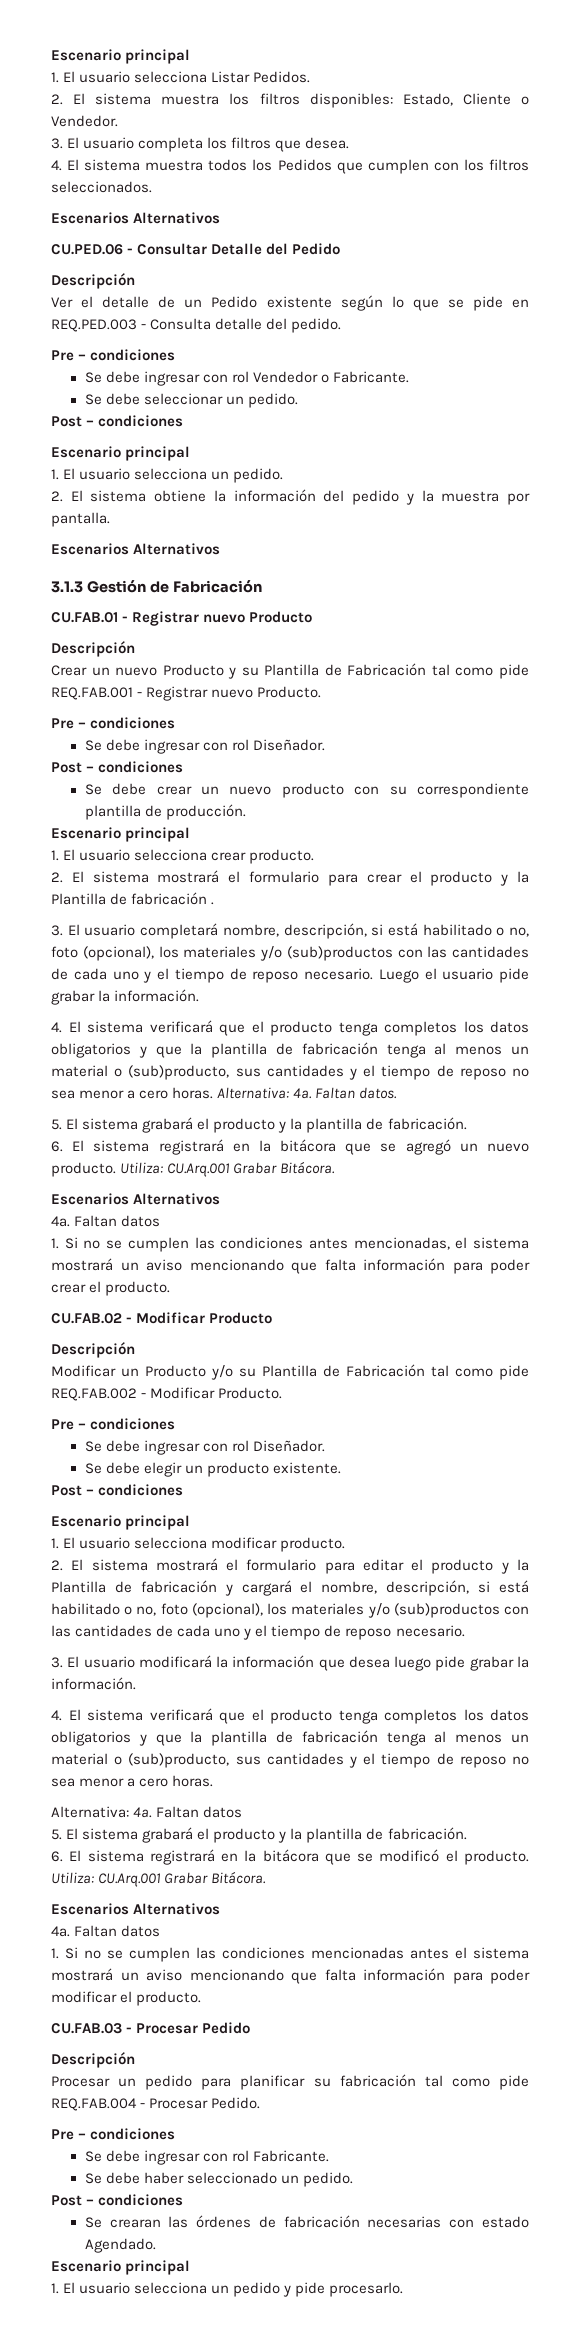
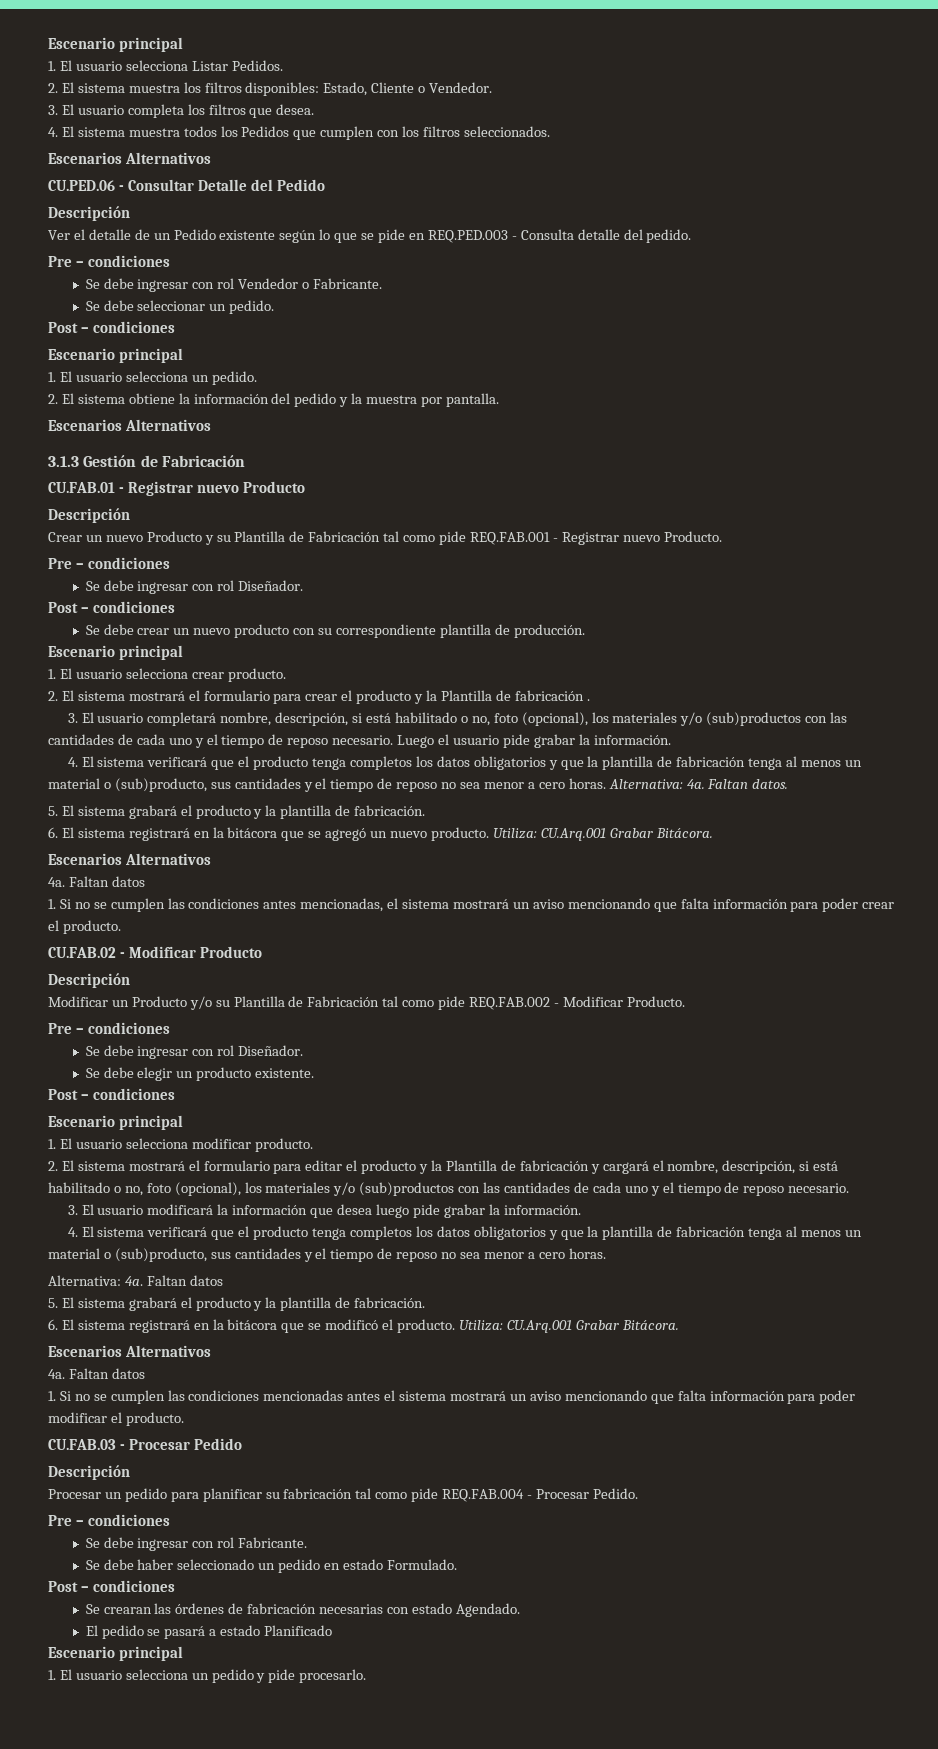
- Se debe haber seleccionado un pedido.
+ Se debe haber seleccionado un pedido en estado Formulado.
+ El pedido se pasará a estado Planificado

